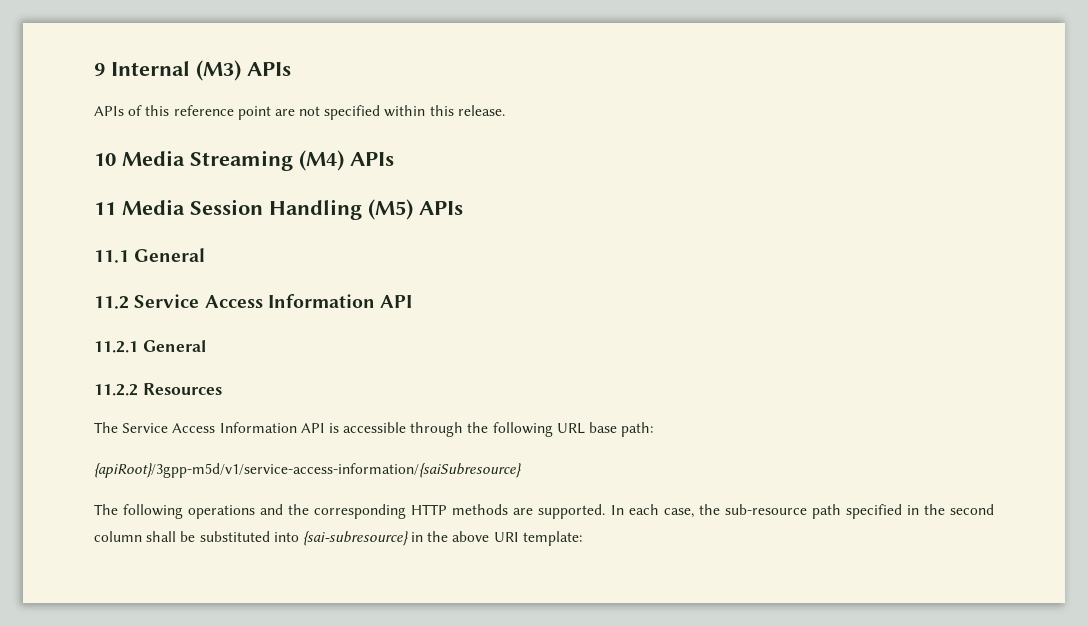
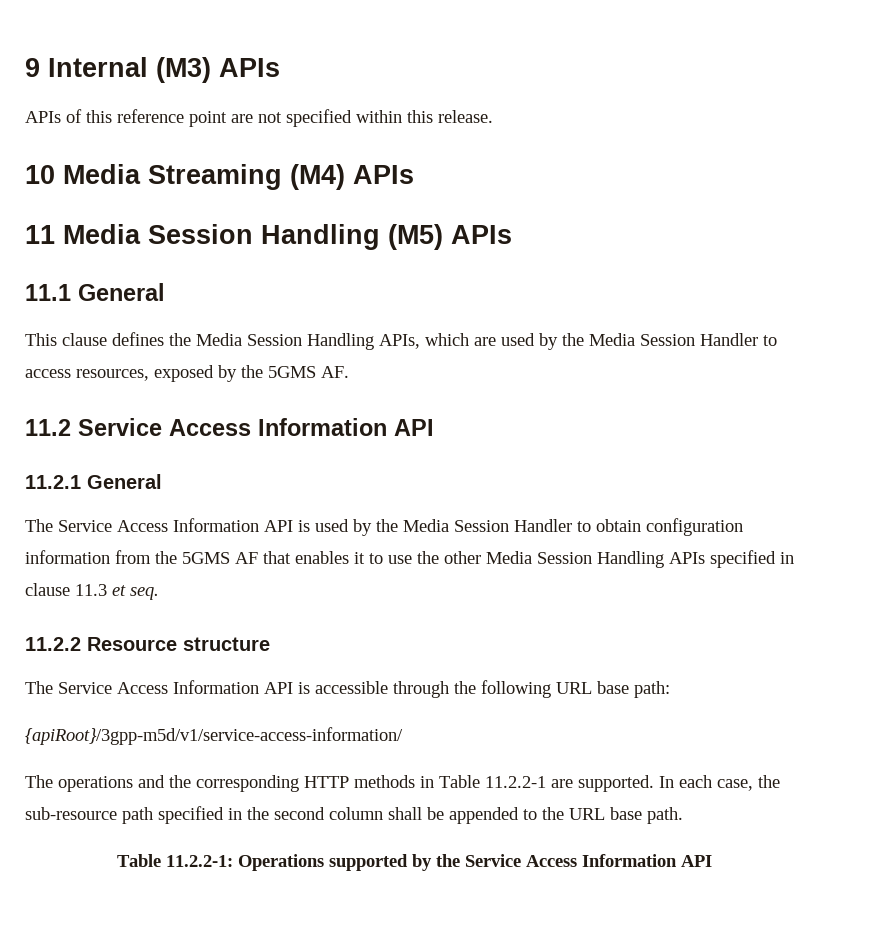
+ This clause defines the Media Session Handling APIs, which are used by the Media Session Handler to access resources, exposed by the 5GMS AF.
+ The Service Access Information API is used by the Media Session Handler to obtain configuration information from the 5GMS AF that enables it to use the other Media Session Handling APIs specified in clause 11.3 et seq.
- 11.2.2 Resources
+ 11.2.2 Resource structure
- {apiRoot}/3gpp-m5d/v1/service-access-information/{saiSubresource}
- The following operations and the corresponding HTTP methods are supported.
+ {apiRoot}/3gpp-m5d/v1/service-access-information/
+ The operations and the corresponding HTTP methods in Table 11.2.2-1 are supported.
- In each case, the sub-resource path specified in the second column shall be substituted into {sai-subresource} in the above URI template:
+ In each case, the sub-resource path specified in the second column shall be appended to the URL base path.
+ Table 11.2.2-1: Operations supported by the Service Access Information API

